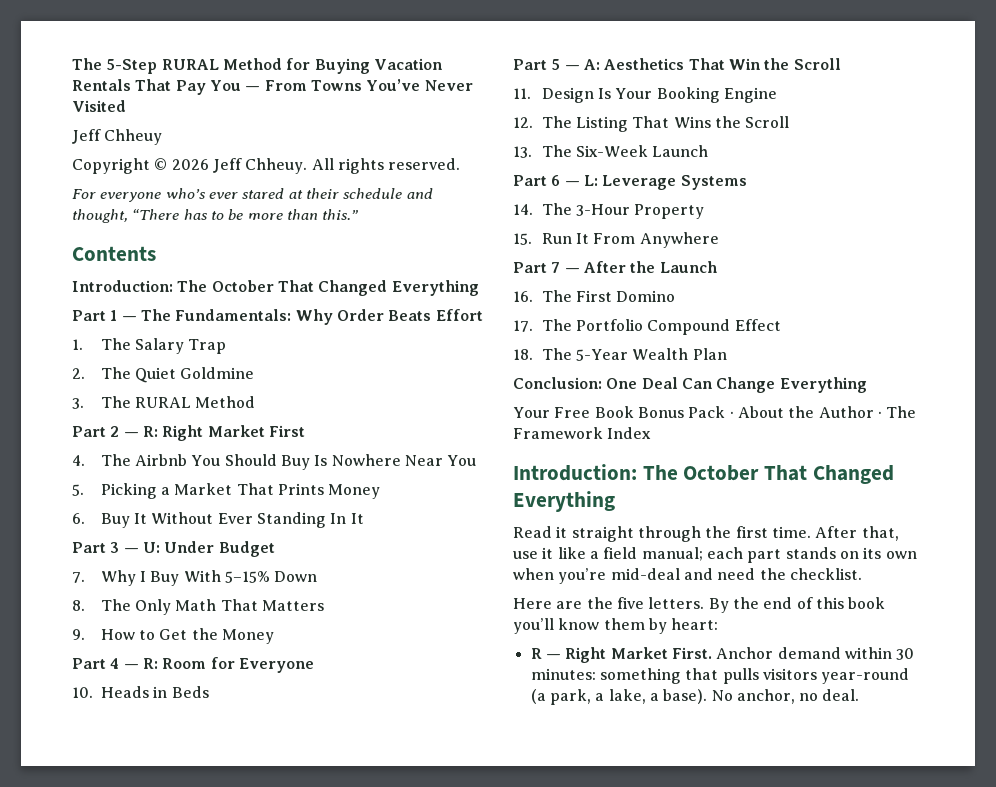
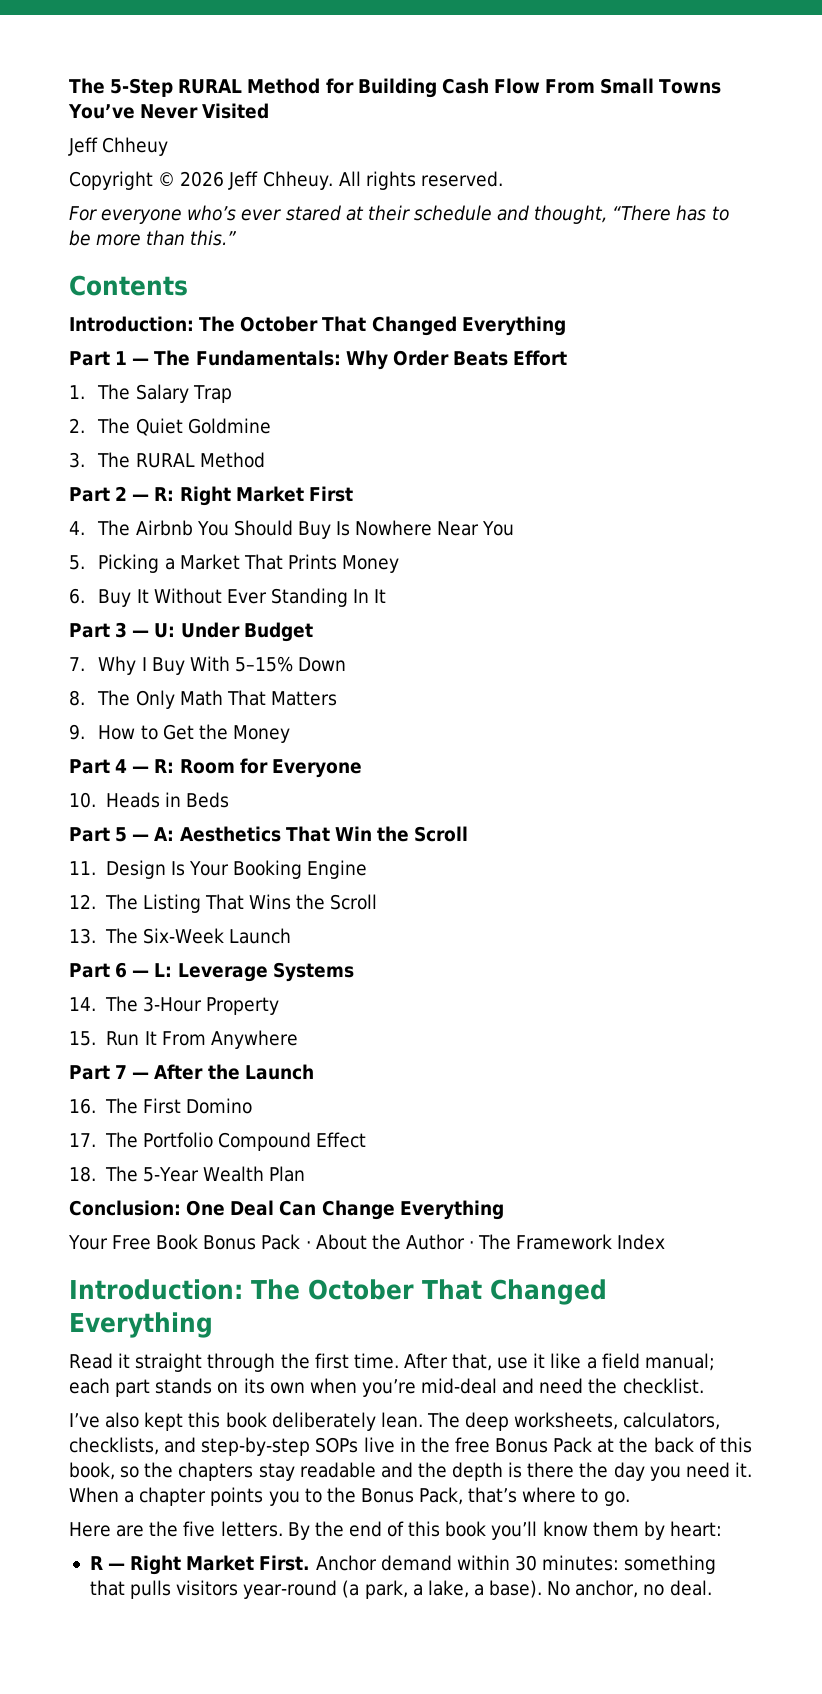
- The 5-Step RURAL Method for Buying Vacation Rentals That Pay You — From Towns You’ve Never Visited
+ The 5-Step RURAL Method for Building Cash Flow From Small Towns You’ve Never Visited
+ I’ve also kept this book deliberately lean. The deep worksheets, calculators, checklists, and step-by-step SOPs live in the free Bonus Pack at the back of this book, so the chapters stay readable and the depth is there the day you need it. When a chapter points you to the Bonus Pack, that’s where to go.

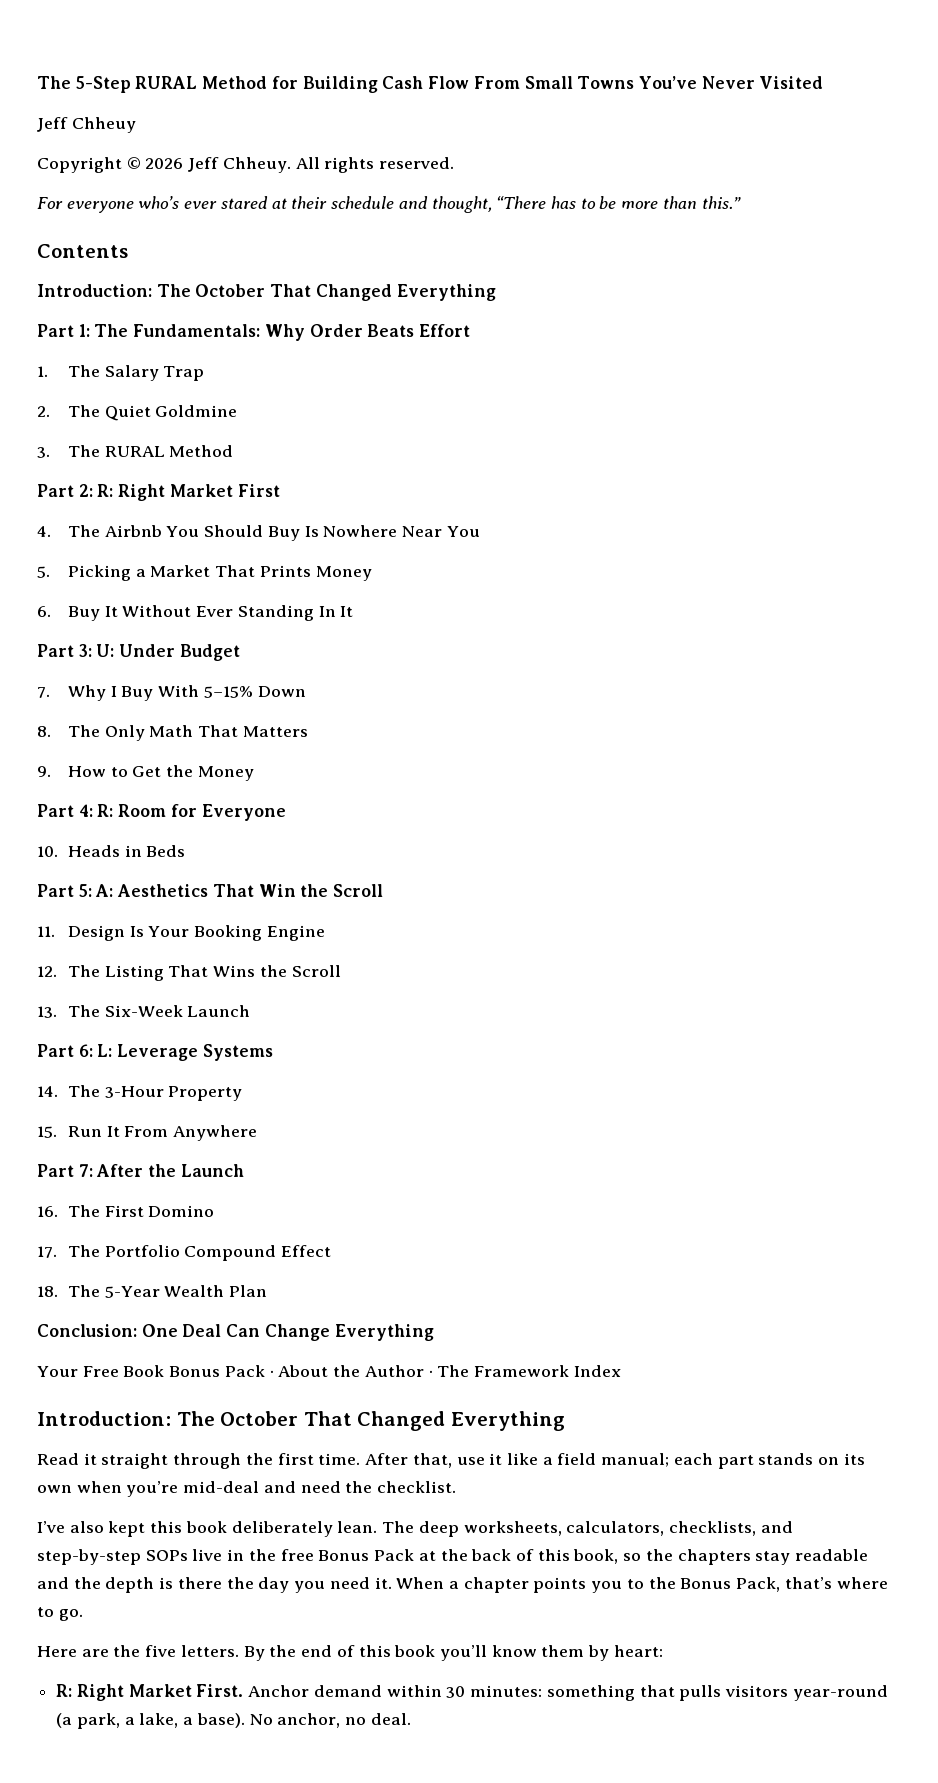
- Part 1 — The Fundamentals: Why Order Beats Effort
+ Part 1: The Fundamentals: Why Order Beats Effort
- Part 2 — R: Right Market First
+ Part 2: R: Right Market First
- Part 3 — U: Under Budget
+ Part 3: U: Under Budget
- Part 4 — R: Room for Everyone
+ Part 4: R: Room for Everyone
- Part 5 — A: Aesthetics That Win the Scroll
+ Part 5: A: Aesthetics That Win the Scroll
- Part 6 — L: Leverage Systems
+ Part 6: L: Leverage Systems
- Part 7 — After the Launch
+ Part 7: After the Launch
- R — Right Market First.
+ R: Right Market First.

